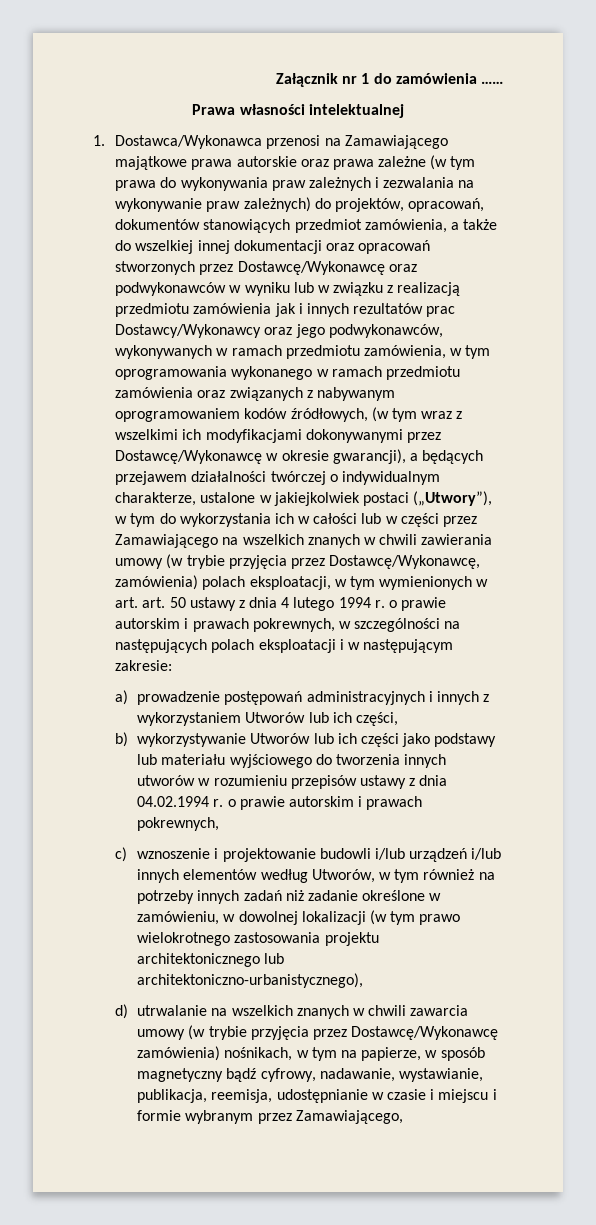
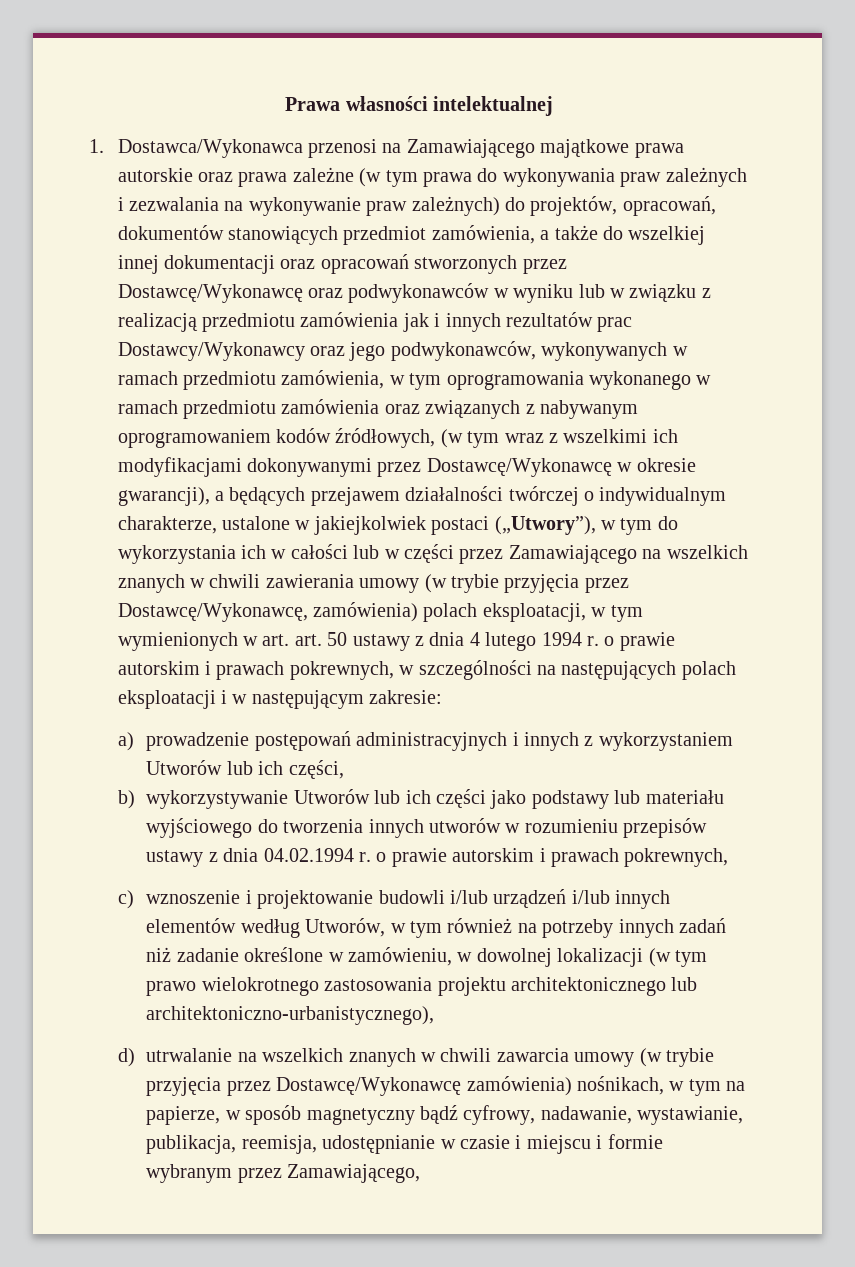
- Załącznik nr 1 do zamówienia ……

